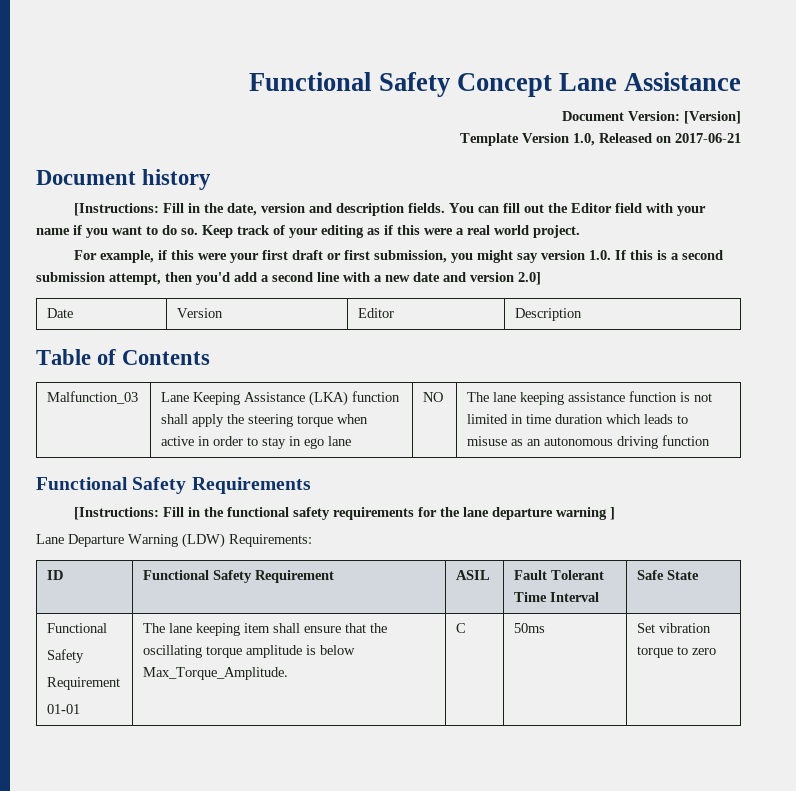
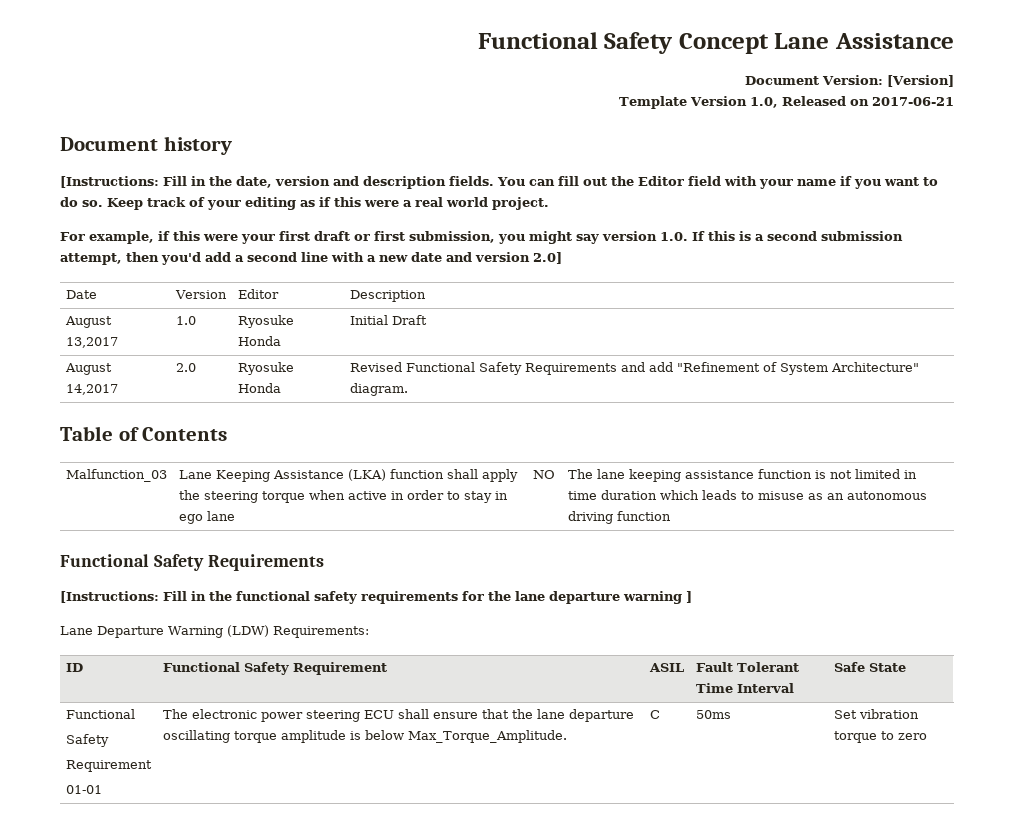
+ August 13,2017 | 1.0 | Ryosuke Honda | Initial Draft
+ August 14,2017 | 2.0 | Ryosuke Honda | Revised Functional Safety Requirements and add "Refinement of System Architecture" diagram.
  ID | Functional Safety Requirement | ASIL | Fault Tolerant Time Interval | Safe State
  Functional
  Safety
  Requirement
- 01-01 | The lane keeping item shall ensure that the oscillating torque amplitude is below Max_Torque_Amplitude. | C | 50ms | Set vibration torque to zero
+ 01-01 | The electronic power steering ECU shall ensure that the lane departure oscillating torque amplitude is below Max_Torque_Amplitude. | C | 50ms | Set vibration torque to zero

